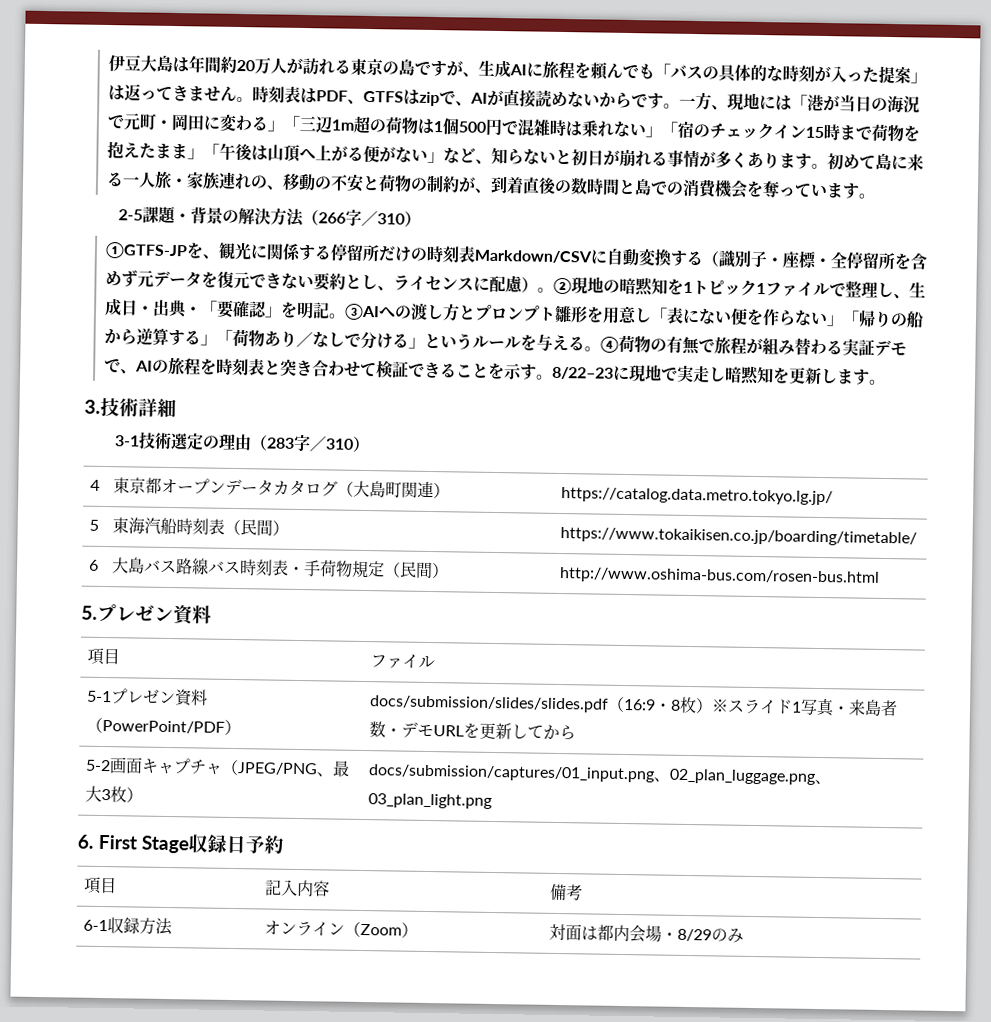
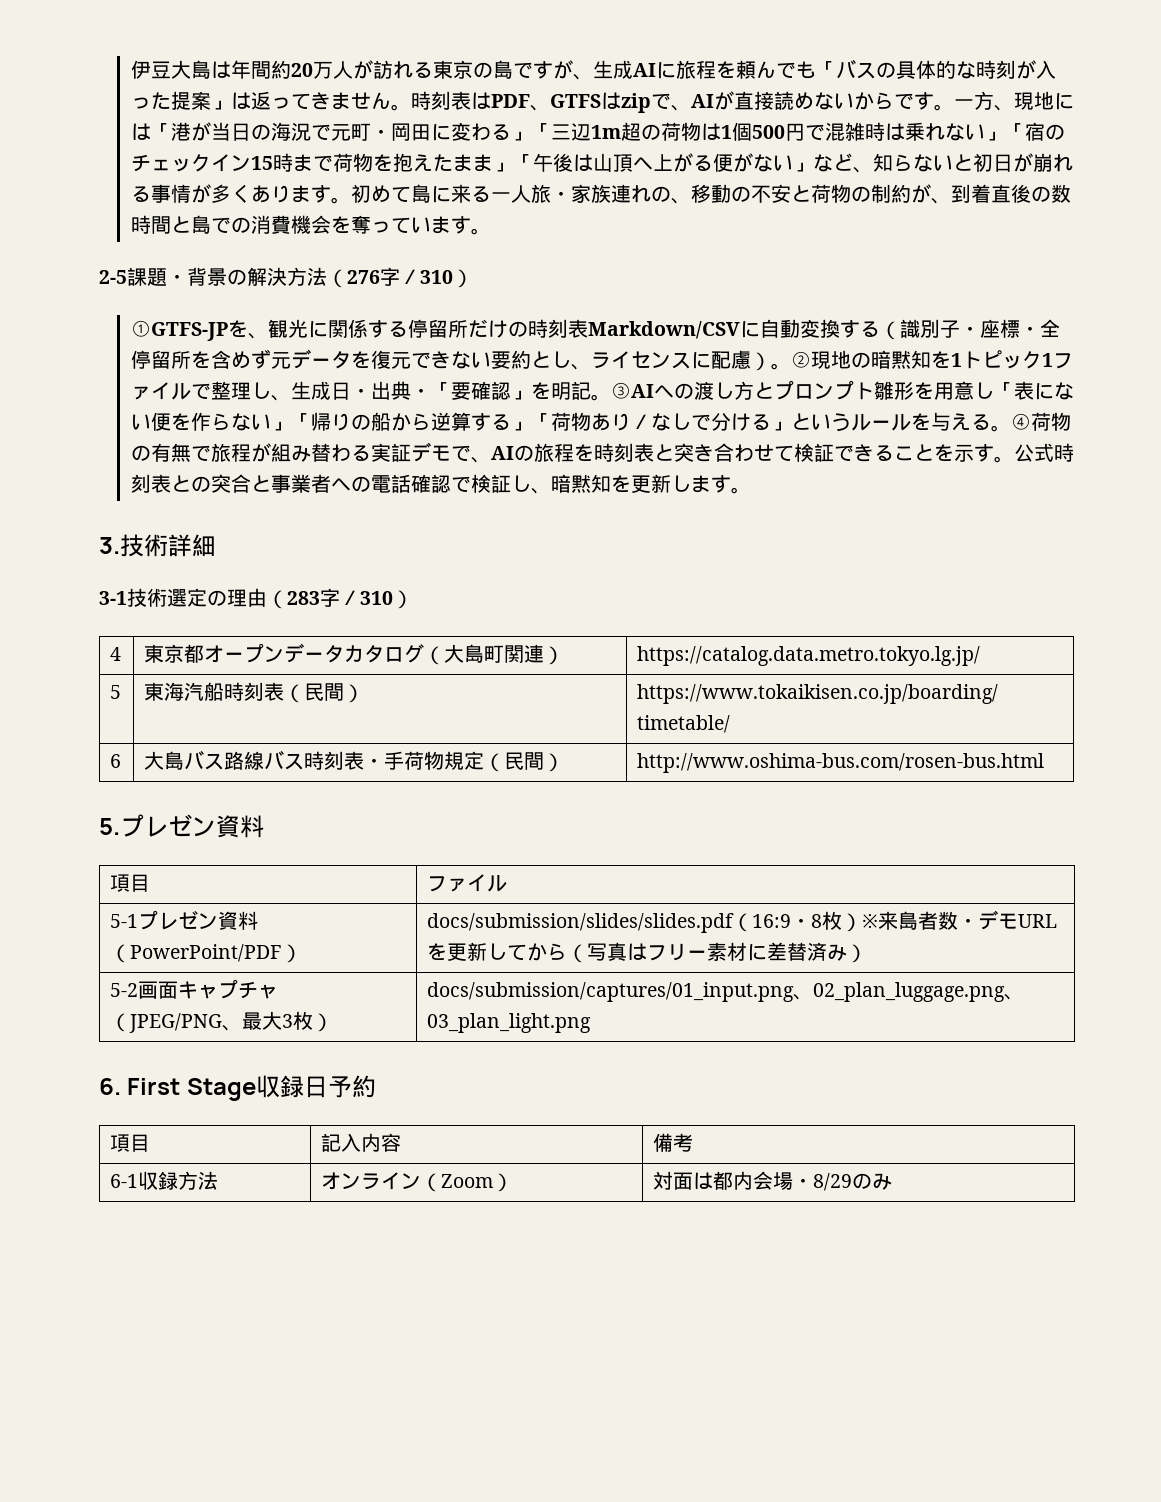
- 2-5課題・背景の解決方法（266字／310）
+ 2-5課題・背景の解決方法（276字／310）
- 8/22–23に現地で実走し暗黙知を更新します。
+ 公式時刻表との突合と事業者への電話確認で検証し、暗黙知を更新します。
- 5-1プレゼン資料（PowerPoint/PDF） | docs/submission/slides/slides.pdf（16:9・8枚）※スライド1写真・来島者数・デモURLを更新してから
+ 5-1プレゼン資料（PowerPoint/PDF） | docs/submission/slides/slides.pdf（16:9・8枚）※来島者数・デモURLを更新してから（写真はフリー素材に差替済み）

